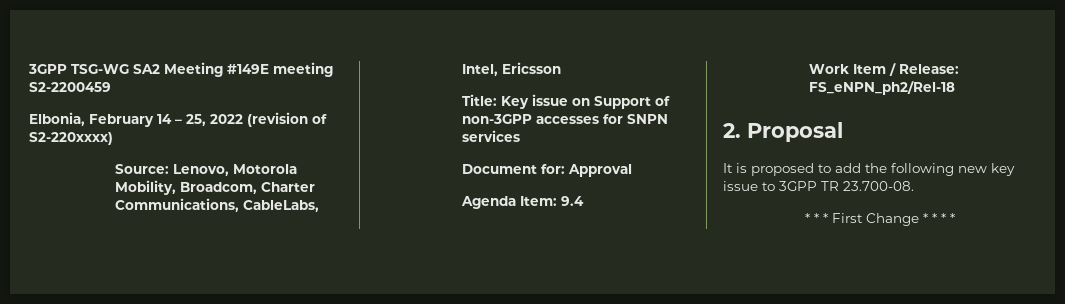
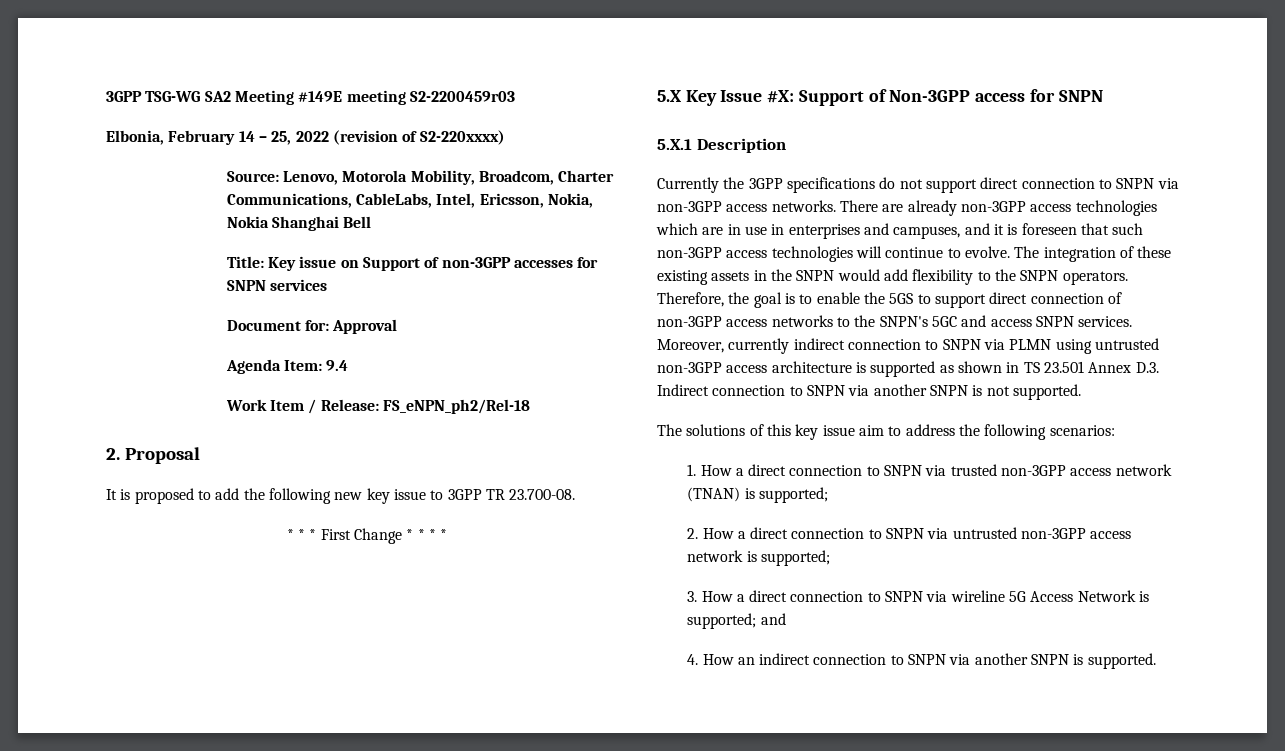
- 3GPP TSG-WG SA2 Meeting #149E meeting S2-2200459
+ 3GPP TSG-WG SA2 Meeting #149E meeting S2-2200459r03
- Source: Lenovo, Motorola Mobility, Broadcom, Charter Communications, CableLabs, Intel, Ericsson
+ Source: Lenovo, Motorola Mobility, Broadcom, Charter Communications, CableLabs, Intel, Ericsson, Nokia, Nokia Shanghai Bell
+ 5.X Key Issue #X: Support of Non-3GPP access for SNPN
+ 5.X.1 Description
+ Currently the 3GPP specifications do not support direct connection to SNPN via non-3GPP access networks. There are already non-3GPP access technologies which are in use in enterprises and campuses, and it is foreseen that such non-3GPP access technologies will continue to evolve. The integration of these existing assets in the SNPN would add flexibility to the SNPN operators. Therefore, the goal is to enable the 5GS to support direct connection of non-3GPP access networks to the SNPN's 5GC and access SNPN services. Moreover, currently indirect connection to SNPN via PLMN using untrusted non-3GPP access architecture is supported as shown in TS 23.501 Annex D.3. Indirect connection to SNPN via another SNPN is not supported.
+ The solutions of this key issue aim to address the following scenarios:
+ 1. How a direct connection to SNPN via trusted non-3GPP access network (TNAN) is supported;
+ 2. How a direct connection to SNPN via untrusted non-3GPP access network is supported;
+ 3. How a direct connection to SNPN via wireline 5G Access Network is supported; and
+ 4. How an indirect connection to SNPN via another SNPN is supported.

